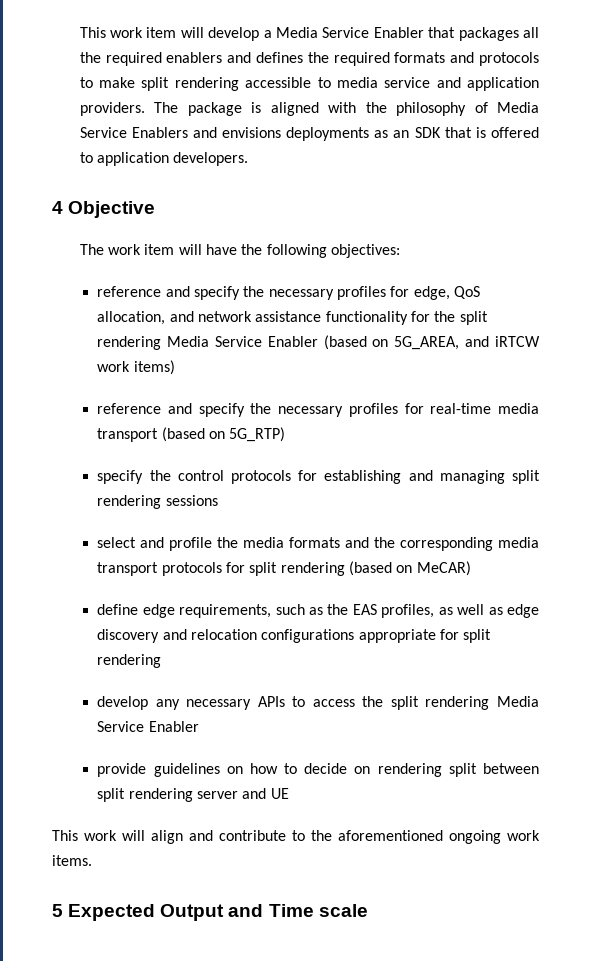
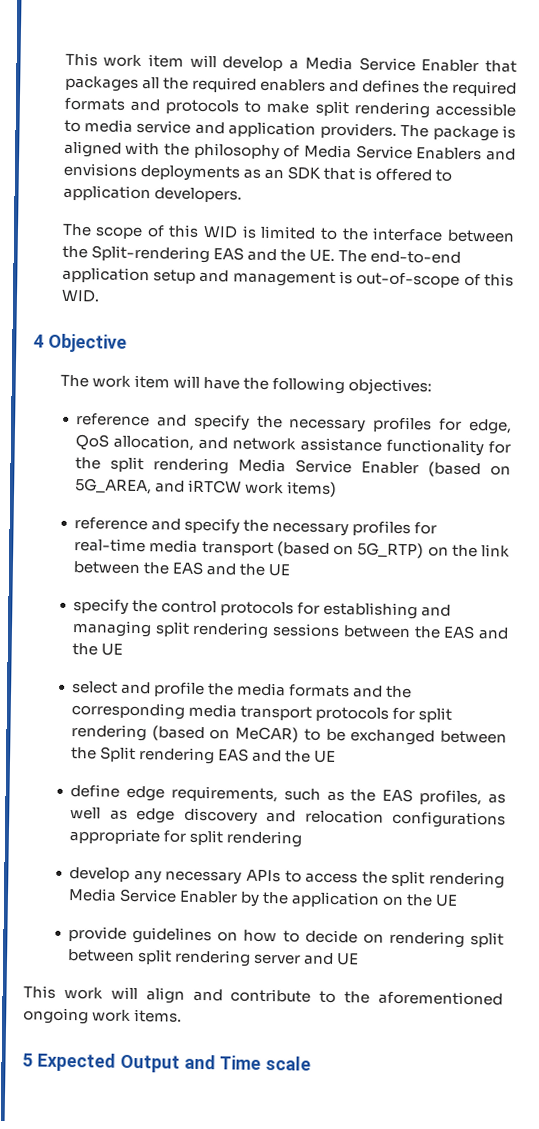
+ The scope of this WID is limited to the interface between the Split-rendering EAS and the UE. The end-to-end application setup and management is out-of-scope of this WID.
- reference and specify the necessary profiles for real-time media transport (based on 5G_RTP)
+ reference and specify the necessary profiles for real-time media transport (based on 5G_RTP) on the link between the EAS and the UE
- specify the control protocols for establishing and managing split rendering sessions
+ specify the control protocols for establishing and managing split rendering sessions between the EAS and the UE
- select and profile the media formats and the corresponding media transport protocols for split rendering (based on MeCAR)
+ select and profile the media formats and the corresponding media transport protocols for split rendering (based on MeCAR) to be exchanged between the Split rendering EAS and the UE
- develop any necessary APIs to access the split rendering Media Service Enabler
+ develop any necessary APIs to access the split rendering Media Service Enabler by the application on the UE

